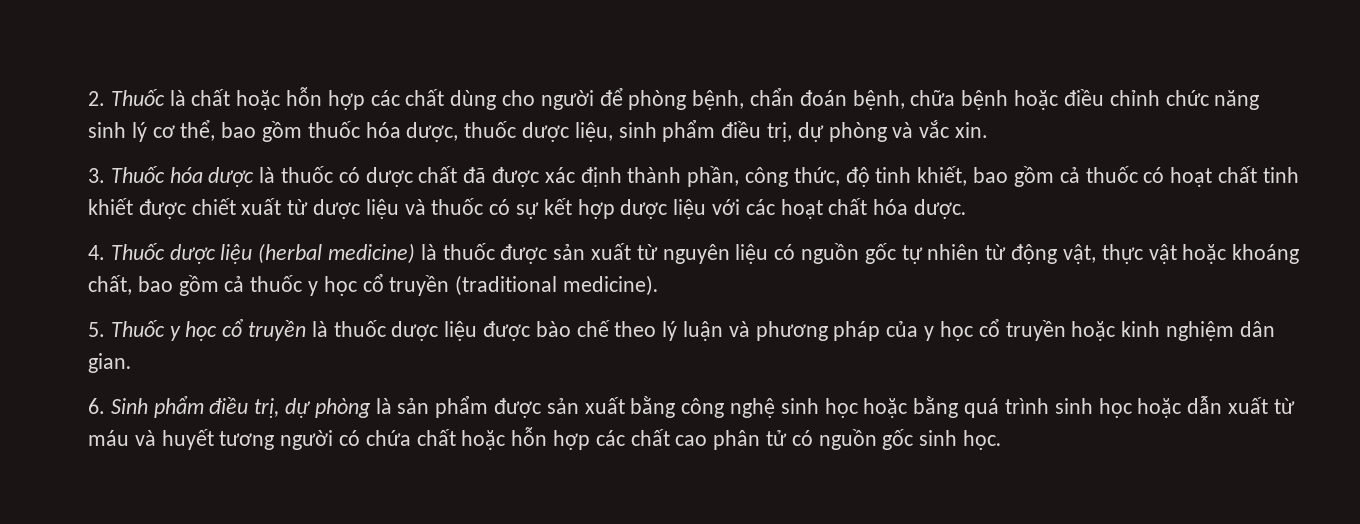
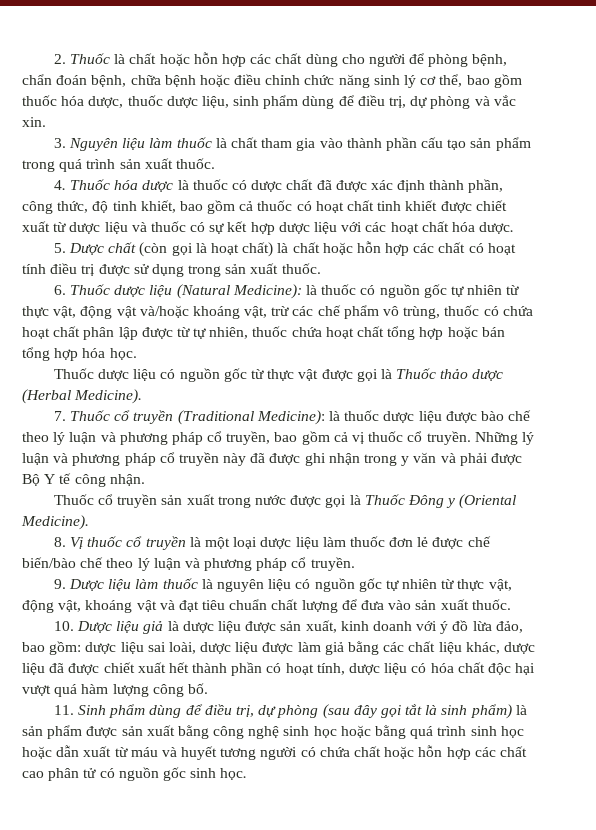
- 2. Thuốc là chất hoặc hỗn hợp các chất dùng cho người để phòng bệnh, chẩn đoán bệnh, chữa bệnh hoặc điều chỉnh chức năng sinh lý cơ thể, bao gồm thuốc hóa dược, thuốc dược liệu, sinh phẩm điều trị, dự phòng và vắc xin.
+ 2. Thuốc là chất hoặc hỗn hợp các chất dùng cho người để phòng bệnh, chẩn đoán bệnh, chữa bệnh hoặc điều chỉnh chức năng sinh lý cơ thể, bao gồm thuốc hóa dược, thuốc dược liệu, sinh phẩm dùng để điều trị, dự phòng và vắc xin.
- 3. Thuốc hóa dược là thuốc có dược chất đã được xác định thành phần, công thức, độ tinh khiết, bao gồm cả thuốc có hoạt chất tinh khiết được chiết xuất từ dược liệu và thuốc có sự kết hợp dược liệu với các hoạt chất hóa dược.
+ 3. Nguyên liệu làm thuốc là chất tham gia vào thành phần cấu tạo sản phẩm trong quá trình sản xuất thuốc.
+ 4. Thuốc hóa dược là thuốc có dược chất đã được xác định thành phần, công thức, độ tinh khiết, bao gồm cả thuốc có hoạt chất tinh khiết được chiết xuất từ dược liệu và thuốc có sự kết hợp dược liệu với các hoạt chất hóa dược.
- 4. Thuốc dược liệu (herbal medicine) là thuốc được sản xuất từ nguyên liệu có nguồn gốc tự nhiên từ động vật, thực vật hoặc khoáng chất, bao gồm cả thuốc y học cổ truyền (traditional medicine).
- 5. Thuốc y học cổ truyền là thuốc dược liệu được bào chế theo lý luận và phương pháp của y học cổ truyền hoặc kinh nghiệm dân gian.
- 6. Sinh phẩm điều trị, dự phòng là sản phẩm được sản xuất bằng công nghệ sinh học hoặc bằng quá trình sinh học hoặc dẫn xuất từ máu và huyết tương người có chứa chất hoặc hỗn hợp các chất cao phân tử có nguồn gốc sinh học.
+ 5. Dược chất (còn gọi là hoạt chất) là chất hoặc hỗn hợp các chất có hoạt tính điều trị được sử dụng trong sản xuất thuốc.
+ 6. Thuốc dược liệu (Natural Medicine): là thuốc có nguồn gốc tự nhiên từ thực vật, động vật và/hoặc khoáng vật, trừ các chế phẩm vô trùng, thuốc có chứa hoạt chất phân lập được từ tự nhiên, thuốc chứa hoạt chất tổng hợp hoặc bán tổng hợp hóa học.
+ Thuốc dược liệu có nguồn gốc từ thực vật được gọi là Thuốc thảo dược (Herbal Medicine).
+ 7. Thuốc cổ truyền (Traditional Medicine): là thuốc dược liệu được bào chế theo lý luận và phương pháp cổ truyền, bao gồm cả vị thuốc cổ truyền. Những lý luận và phương pháp cổ truyền này đã được ghi nhận trong y văn và phải được Bộ Y tế công nhận.
+ Thuốc cổ truyền sản xuất trong nước được gọi là Thuốc Đông y (Oriental Medicine).
+ 8. Vị thuốc cổ truyền là một loại dược liệu làm thuốc đơn lẻ được chế biến/bào chế theo lý luận và phương pháp cổ truyền.
+ 9. Dược liệu làm thuốc là nguyên liệu có nguồn gốc tự nhiên từ thực vật, động vật, khoáng vật và đạt tiêu chuẩn chất lượng để đưa vào sản xuất thuốc.
+ 10. Dược liệu giả là dược liệu được sản xuất, kinh doanh với ý đồ lừa đảo, bao gồm: dược liệu sai loài, dược liệu được làm giả bằng các chất liệu khác, dược liệu đã được chiết xuất hết thành phần có hoạt tính, dược liệu có hóa chất độc hại vượt quá hàm lượng công bố.
+ 11. Sinh phẩm dùng để điều trị, dự phòng (sau đây gọi tắt là sinh phẩm) là sản phẩm được sản xuất bằng công nghệ sinh học hoặc bằng quá trình sinh học hoặc dẫn xuất từ máu và huyết tương người có chứa chất hoặc hỗn hợp các chất cao phân tử có nguồn gốc sinh học.

